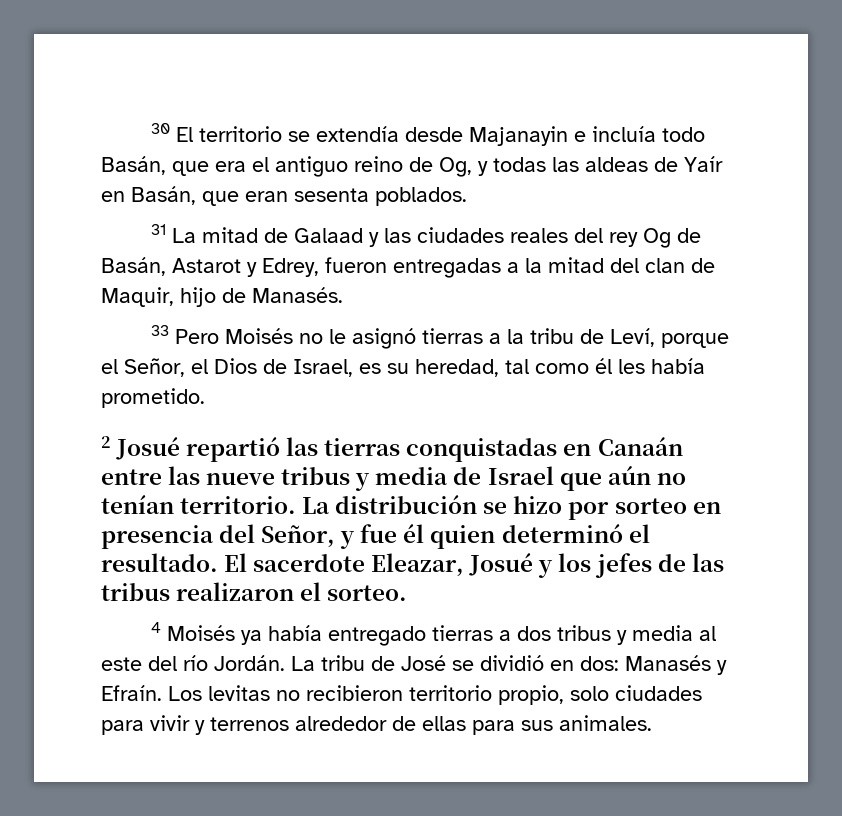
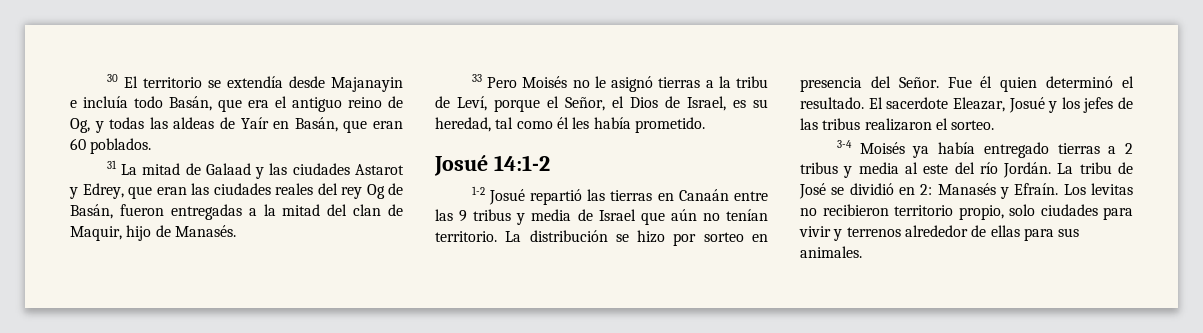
- 30 El territorio se extendía desde Majanayin e incluía todo Basán, que era el antiguo reino de Og, y todas las aldeas de Yaír en Basán, que eran sesenta poblados.
+ 30 El territorio se extendía desde Majanayin e incluía todo Basán, que era el antiguo reino de Og, y todas las aldeas de Yaír en Basán, que eran 60 poblados.
- 31 La mitad de Galaad y las ciudades reales del rey Og de Basán, Astarot y Edrey, fueron entregadas a la mitad del clan de Maquir, hijo de Manasés.
+ 31 La mitad de Galaad y las ciudades Astarot y Edrey, que eran las ciudades reales del rey Og de Basán, fueron entregadas a la mitad del clan de Maquir, hijo de Manasés.
- 2 Josué repartió las tierras conquistadas en Canaán entre las nueve tribus y media de Israel que aún no tenían territorio.
+ Josué 14:1-2
+ 1-2 Josué repartió las tierras en Canaán entre las 9 tribus y media de Israel que aún no tenían territorio.
- La distribución se hizo por sorteo en presencia del Señor, y fue él quien determinó el resultado.
+ La distribución se hizo por sorteo en presencia del Señor. Fue él quien determinó el resultado.
- 4 Moisés ya había entregado tierras a dos tribus y media al este del río Jordán.
+ 3-4 Moisés ya había entregado tierras a 2 tribus y media al este del río Jordán.
- La tribu de José se dividió en dos: Manasés y Efraín.
+ La tribu de José se dividió en 2: Manasés y Efraín.

